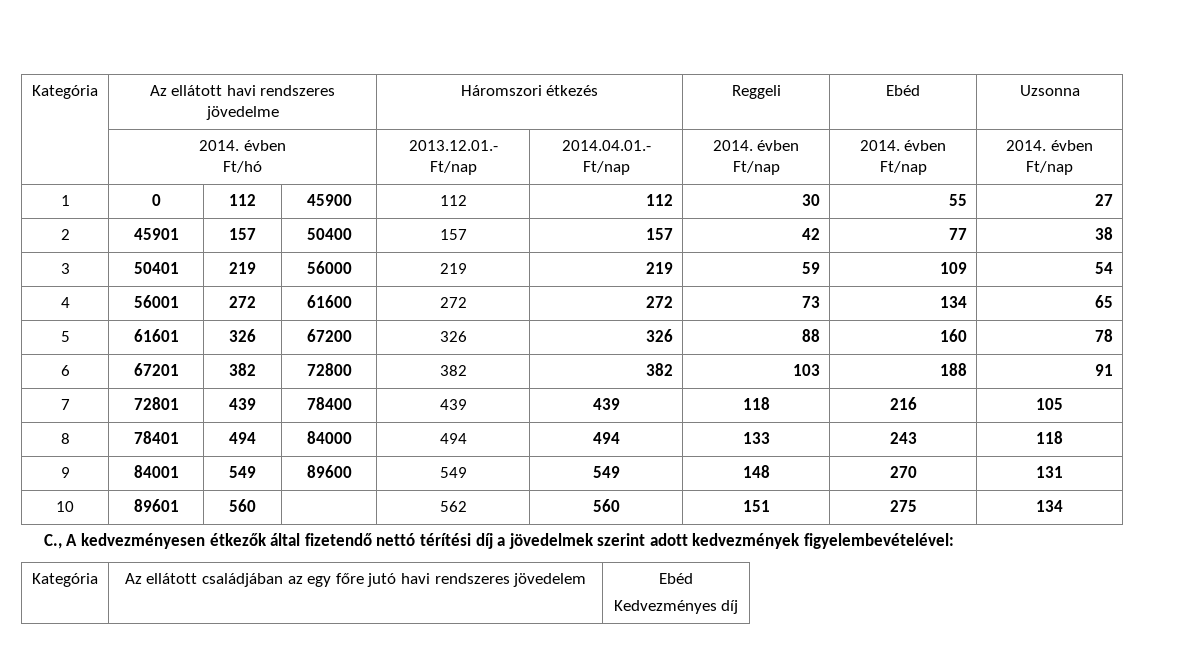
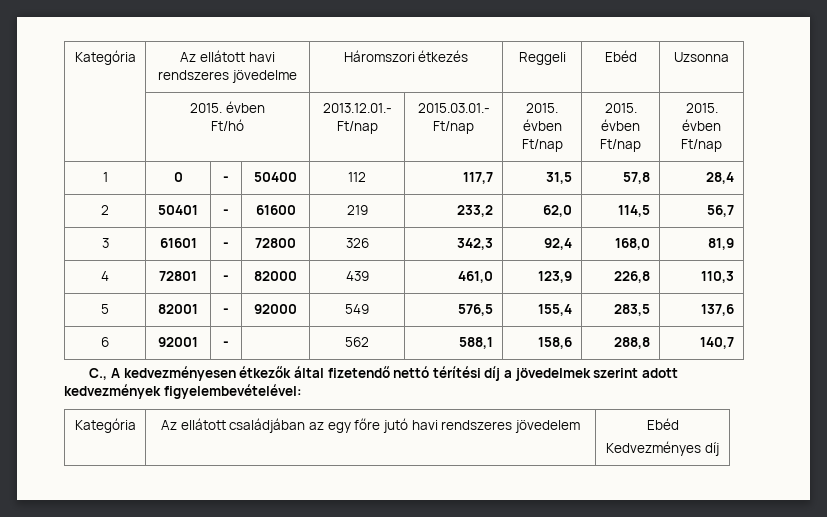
  Kategória | Az ellátott havi rendszeres jövedelme | Háromszori étkezés | Reggeli | Ebéd | Uzsonna
- | 2014. évben
- Ft/hó | 2013.12.01.- Ft/nap | 2014.04.01.- Ft/nap | 2014. évben Ft/nap | 2014. évben Ft/nap | 2014. évben Ft/nap
+ | 2015. évben
+ Ft/hó | 2013.12.01.- Ft/nap | 2015.03.01.- Ft/nap | 2015. évben Ft/nap | 2015. évben Ft/nap | 2015. évben Ft/nap
- 1 | 0 | 112 | 45900 | 112 | 112 | 30 | 55 | 27
- 2 | 45901 | 157 | 50400 | 157 | 157 | 42 | 77 | 38
- 3 | 50401 | 219 | 56000 | 219 | 219 | 59 | 109 | 54
- 4 | 56001 | 272 | 61600 | 272 | 272 | 73 | 134 | 65
- 5 | 61601 | 326 | 67200 | 326 | 326 | 88 | 160 | 78
- 6 | 67201 | 382 | 72800 | 382 | 382 | 103 | 188 | 91
- 7 | 72801 | 439 | 78400 | 439 | 439 | 118 | 216 | 105
- 8 | 78401 | 494 | 84000 | 494 | 494 | 133 | 243 | 118
- 9 | 84001 | 549 | 89600 | 549 | 549 | 148 | 270 | 131
- 10 | 89601 | 560 | | 562 | 560 | 151 | 275 | 134
+ 1 | 0 | - | 50400 | 112 | 117,7 | 31,5 | 57,8 | 28,4
+ 2 | 50401 | - | 61600 | 219 | 233,2 | 62,0 | 114,5 | 56,7
+ 3 | 61601 | - | 72800 | 326 | 342,3 | 92,4 | 168,0 | 81,9
+ 4 | 72801 | - | 82000 | 439 | 461,0 | 123,9 | 226,8 | 110,3
+ 5 | 82001 | - | 92000 | 549 | 576,5 | 155,4 | 283,5 | 137,6
+ 6 | 92001 | - | | 562 | 588,1 | 158,6 | 288,8 | 140,7

